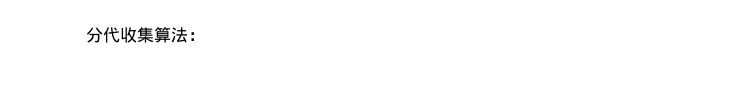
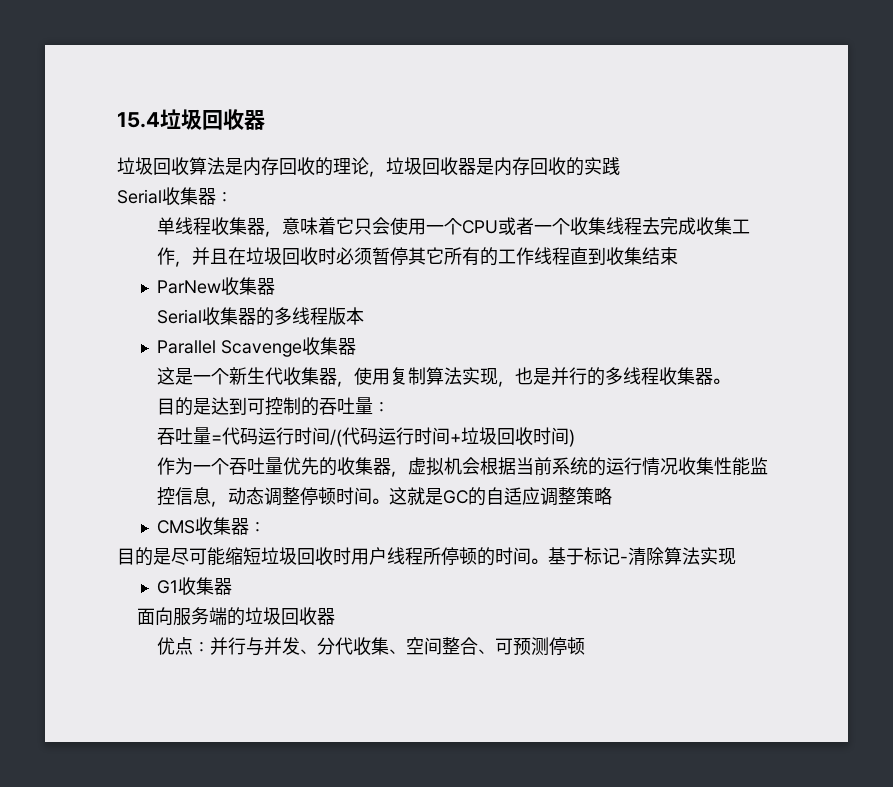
- 分代收集算法：
+ 15.4垃圾回收器
+ 垃圾回收算法是内存回收的理论，垃圾回收器是内存回收的实践
+ Serial收集器：
+ 单线程收集器，意味着它只会使用一个CPU或者一个收集线程去完成收集工作，并且在垃圾回收时必须暂停其它所有的工作线程直到收集结束
+ ParNew收集器
+ Serial收集器的多线程版本
+ Parallel Scavenge收集器
+ 这是一个新生代收集器，使用复制算法实现，也是并行的多线程收集器。
+ 目的是达到可控制的吞吐量：
+ 吞吐量=代码运行时间/(代码运行时间+垃圾回收时间)
+ 作为一个吞吐量优先的收集器，虚拟机会根据当前系统的运行情况收集性能监控信息，动态调整停顿时间。这就是GC的自适应调整策略
+ CMS收集器：
+ 目的是尽可能缩短垃圾回收时用户线程所停顿的时间。基于标记-清除算法实现
+ G1收集器
+ 面向服务端的垃圾回收器
+ 优点：并行与并发、分代收集、空间整合、可预测停顿

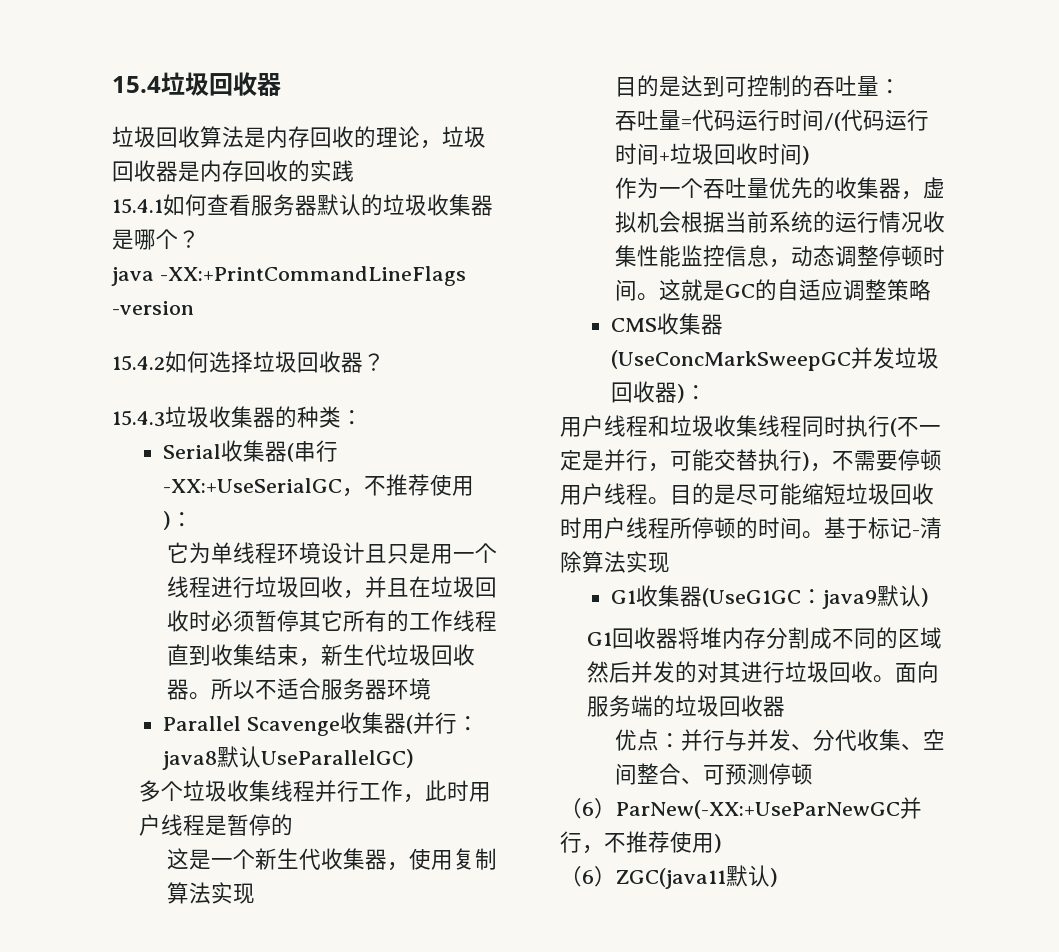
- Serial收集器：
- 单线程收集器，意味着它只会使用一个CPU或者一个收集线程去完成收集工作，并且在垃圾回收时必须暂停其它所有的工作线程直到收集结束
- ParNew收集器
- Serial收集器的多线程版本
- Parallel Scavenge收集器
+ 15.4.1如何查看服务器默认的垃圾收集器是哪个？
+ java -XX:+PrintCommandLineFlags -version
+ 15.4.2如何选择垃圾回收器？
+ 15.4.3垃圾收集器的种类：
+ Serial收集器(串行-XX:+UseSerialGC，不推荐使用)：
+ 它为单线程环境设计且只是用一个线程进行垃圾回收，并且在垃圾回收时必须暂停其它所有的工作线程直到收集结束，新生代垃圾回收器。所以不适合服务器环境
+ Parallel Scavenge收集器(并行：java8默认UseParallelGC)
+ 多个垃圾收集线程并行工作，此时用户线程是暂停的
- 这是一个新生代收集器，使用复制算法实现，也是并行的多线程收集器。
+ 这是一个新生代收集器，使用复制算法实现
- CMS收集器：
- 目的是尽可能缩短垃圾回收时用户线程所停顿的时间。
+ CMS收集器(UseConcMarkSweepGC并发垃圾回收器)：
+ 用户线程和垃圾收集线程同时执行(不一定是并行，可能交替执行)，不需要停顿用户线程。目的是尽可能缩短垃圾回收时用户线程所停顿的时间。
- G1收集器
- 面向服务端的垃圾回收器
+ G1收集器(UseG1GC：java9默认)
+ G1回收器将堆内存分割成不同的区域然后并发的对其进行垃圾回收。面向服务端的垃圾回收器
+ （6）ParNew(-XX:+UseParNewGC并行，不推荐使用)
+ （6）ZGC(java11默认)

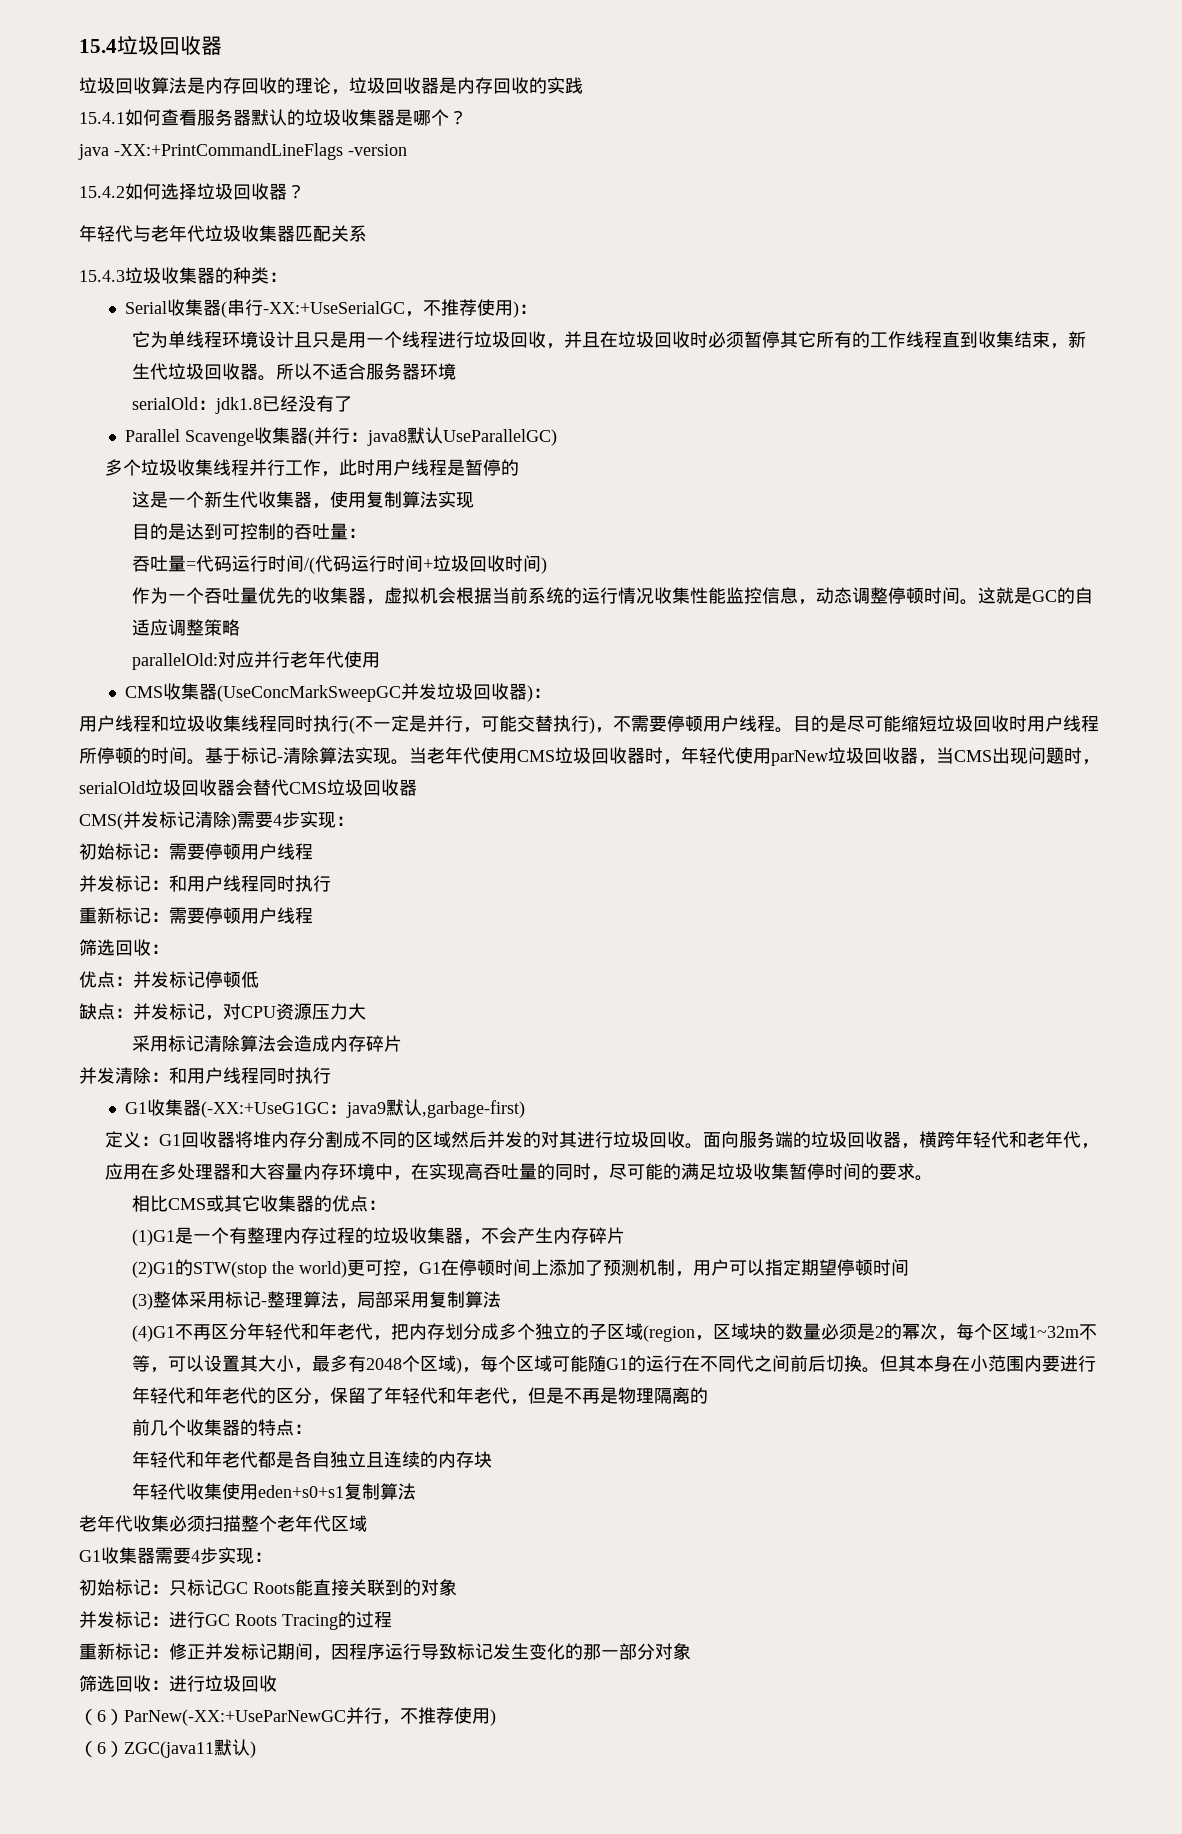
+ 年轻代与老年代垃圾收集器匹配关系
+ serialOld：jdk1.8已经没有了
+ parallelOld:对应并行老年代使用
- 基于标记-清除算法实现
- G1收集器(UseG1GC：java9默认)
- G1回收器将堆内存分割成不同的区域然后并发的对其进行垃圾回收。
+ 基于标记-清除算法实现。当老年代使用CMS垃圾回收器时，年轻代使用parNew垃圾回收器，当CMS出现问题时，serialOld垃圾回收器会替代CMS垃圾回收器
+ CMS(并发标记清除)需要4步实现：
+ 初始标记：需要停顿用户线程
+ 并发标记：和用户线程同时执行
+ 重新标记：需要停顿用户线程
+ 筛选回收：
+ 优点：并发标记停顿低
+ 缺点：并发标记，对CPU资源压力大
+ 采用标记清除算法会造成内存碎片
+ 并发清除：和用户线程同时执行
+ G1收集器(-XX:+UseG1GC：java9默认,garbage-first)
+ 定义：G1回收器将堆内存分割成不同的区域然后并发的对其进行垃圾回收。
- 面向服务端的垃圾回收器
- 优点：并行与并发、分代收集、空间整合、可预测停顿
+ 面向服务端的垃圾回收器，横跨年轻代和老年代，应用在多处理器和大容量内存环境中，在实现高吞吐量的同时，尽可能的满足垃圾收集暂停时间的要求。
+ 相比CMS或其它收集器的优点：
+ (1)G1是一个有整理内存过程的垃圾收集器，不会产生内存碎片
+ (2)G1的STW(stop the world)更可控，G1在停顿时间上添加了预测机制，用户可以指定期望停顿时间
+ (3)整体采用标记-整理算法，局部采用复制算法
+ (4)G1不再区分年轻代和年老代，把内存划分成多个独立的子区域(region，区域块的数量必须是2的幂次，每个区域1~32m不等，可以设置其大小，最多有2048个区域)，每个区域可能随G1的运行在不同代之间前后切换。但其本身在小范围内要进行年轻代和年老代的区分，保留了年轻代和年老代，但是不再是物理隔离的
+ 前几个收集器的特点：
+ 年轻代和年老代都是各自独立且连续的内存块
+ 年轻代收集使用eden+s0+s1复制算法
+ 老年代收集必须扫描整个老年代区域
+ G1收集器需要4步实现：
+ 初始标记：只标记GC Roots能直接关联到的对象
+ 并发标记：进行GC Roots Tracing的过程
+ 重新标记：修正并发标记期间，因程序运行导致标记发生变化的那一部分对象
+ 筛选回收：进行垃圾回收

